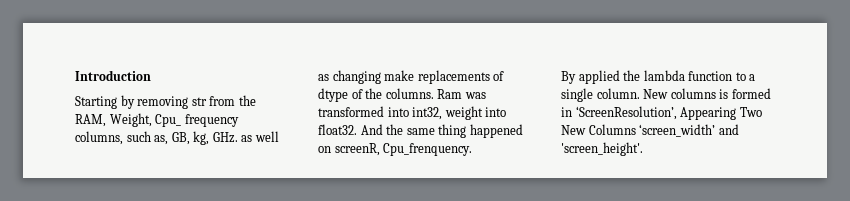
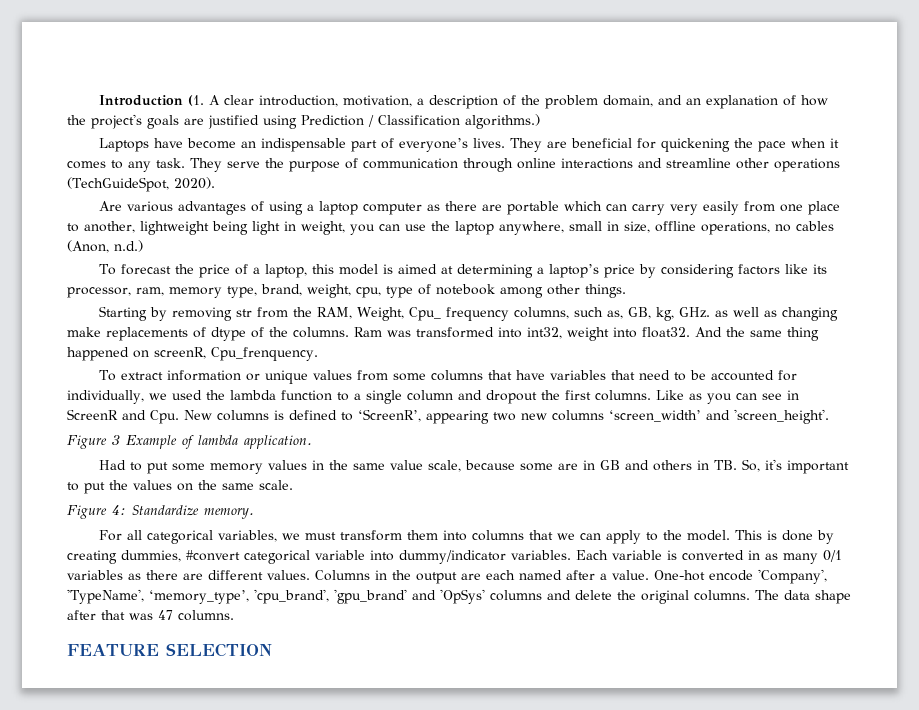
- Introduction
+ Introduction (1. A clear introduction, motivation, a description of the problem domain, and an explanation of how the project's goals are justified using Prediction / Classification algorithms.)
+ Laptops have become an indispensable part of everyone’s lives. They are beneficial for quickening the pace when it comes to any task. They serve the purpose of communication through online interactions and streamline other operations (TechGuideSpot, 2020).
+ Are various advantages of using a laptop computer as there are portable which can carry very easily from one place to another, lightweight being light in weight, you can use the laptop anywhere, small in size, offline operations, no cables (Anon, n.d.)
+ To forecast the price of a laptop, this model is aimed at determining a laptop’s price by considering factors like its processor, ram, memory type, brand, weight, cpu, type of notebook among other things.
- By applied the lambda function to a single column. New columns is formed in ‘ScreenResolution’, Appearing Two New Columns ‘screen_width’ and 'screen_height'.
+ To extract information or unique values from some columns that have variables that need to be accounted for individually, we used the lambda function to a single column and dropout the first columns. Like as you can see in ScreenR and Cpu. New columns is defined to ‘ScreenR’, appearing two new columns ‘screen_width’ and 'screen_height'.
+ Figure 3 Example of lambda application.
+ Had to put some memory values in the same value scale, because some are in GB and others in TB. So, it's important to put the values on the same scale.
+ Figure 4: Standardize memory.
+ For all categorical variables, we must transform them into columns that we can apply to the model. This is done by creating dummies, #convert categorical variable into dummy/indicator variables. Each variable is converted in as many 0/1 variables as there are different values. Columns in the output are each named after a value. One-hot encode 'Company', 'TypeName', ‘memory_type’, 'cpu_brand', 'gpu_brand' and 'OpSys' columns and delete the original columns. The data shape after that was 47 columns.
+ FEATURE SELECTION

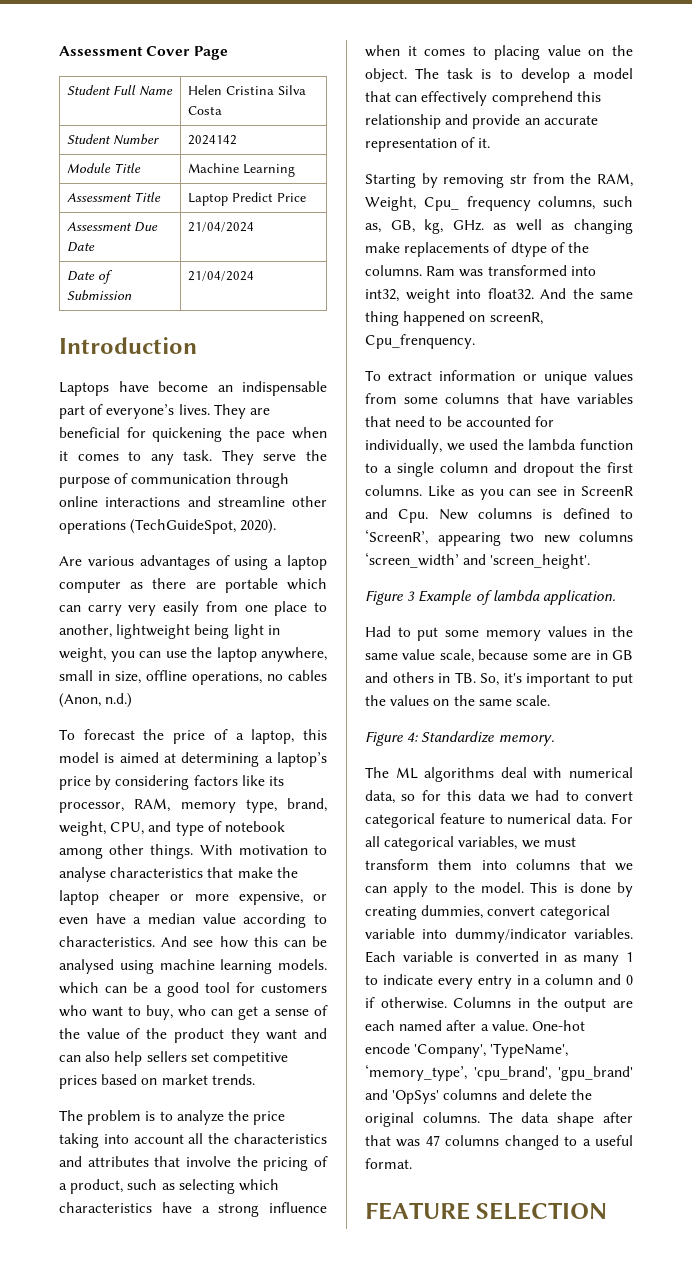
- Introduction (1. A clear introduction, motivation, a description of the problem domain, and an explanation of how the project's goals are justified using Prediction / Classification algorithms.)
+ Assessment Cover Page
+ Student Full Name | Helen Cristina Silva Costa
+ Student Number | 2024142
+ Module Title | Machine Learning
+ Assessment Title | Laptop Predict Price
+ Assessment Due Date | 21/04/2024
+ Date of Submission | 21/04/2024
+ Introduction
- To forecast the price of a laptop, this model is aimed at determining a laptop’s price by considering factors like its processor, ram, memory type, brand, weight, cpu, type of notebook among other things.
+ To forecast the price of a laptop, this model is aimed at determining a laptop’s price by considering factors like its processor, RAM, memory type, brand, weight, CPU, and type of notebook among other things. With motivation to analyse characteristics that make the laptop cheaper or more expensive, or even have a median value according to characteristics. And see how this can be analysed using machine learning models. which can be a good tool for customers who want to buy, who can get a sense of the value of the product they want and can also help sellers set competitive prices based on market trends.
+ The problem is to analyze the price taking into account all the characteristics and attributes that involve the pricing of a product, such as selecting which characteristics have a strong influence when it comes to placing value on the object. The task is to develop a model that can effectively comprehend this relationship and provide an accurate representation of it.
+ The ML algorithms deal with numerical data, so for this data we had to convert categorical feature to numerical data.
- This is done by creating dummies, #convert categorical variable into dummy/indicator variables.
+ This is done by creating dummies, convert categorical variable into dummy/indicator variables.
- Each variable is converted in as many 0/1 variables as there are different values.
+ Each variable is converted in as many 1 to indicate every entry in a column and 0 if otherwise.
- The data shape after that was 47 columns.
+ The data shape after that was 47 columns changed to a useful format.

